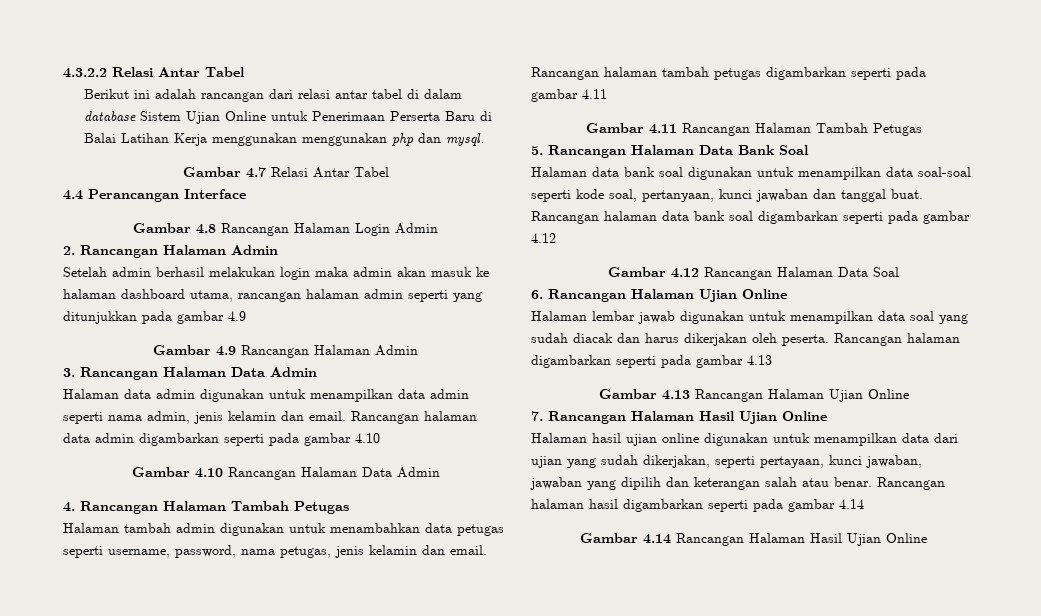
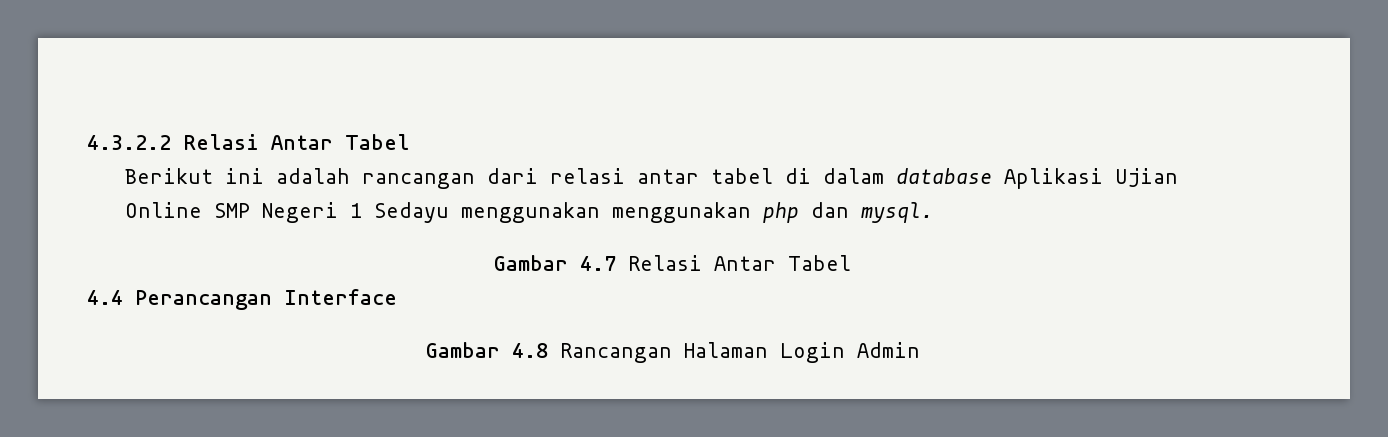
- Berikut ini adalah rancangan dari relasi antar tabel di dalam database Sistem Ujian Online untuk Penerimaan Perserta Baru di Balai Latihan Kerja menggunakan menggunakan php dan mysql.
+ Berikut ini adalah rancangan dari relasi antar tabel di dalam database Aplikasi Ujian Online SMP Negeri 1 Sedayu menggunakan menggunakan php dan mysql.
- 2. Rancangan Halaman Admin
- Setelah admin berhasil melakukan login maka admin akan masuk ke halaman dashboard utama, rancangan halaman admin seperti yang ditunjukkan pada gambar 4.9
- Gambar 4.9 Rancangan Halaman Admin
- 3. Rancangan Halaman Data Admin
- Halaman data admin digunakan untuk menampilkan data admin seperti nama admin, jenis kelamin dan email. Rancangan halaman data admin digambarkan seperti pada gambar 4.10
- Gambar 4.10 Rancangan Halaman Data Admin
- 4. Rancangan Halaman Tambah Petugas
- Halaman tambah admin digunakan untuk menambahkan data petugas seperti username, password, nama petugas, jenis kelamin dan email. Rancangan halaman tambah petugas digambarkan seperti pada gambar 4.11
- Gambar 4.11 Rancangan Halaman Tambah Petugas
- 5. Rancangan Halaman Data Bank Soal
- Halaman data bank soal digunakan untuk menampilkan data soal-soal seperti kode soal, pertanyaan, kunci jawaban dan tanggal buat. Rancangan halaman data bank soal digambarkan seperti pada gambar 4.12
- Gambar 4.12 Rancangan Halaman Data Soal
- 6. Rancangan Halaman Ujian Online
- Halaman lembar jawab digunakan untuk menampilkan data soal yang sudah diacak dan harus dikerjakan oleh peserta. Rancangan halaman digambarkan seperti pada gambar 4.13
- Gambar 4.13 Rancangan Halaman Ujian Online
- 7. Rancangan Halaman Hasil Ujian Online
- Halaman hasil ujian online digunakan untuk menampilkan data dari ujian yang sudah dikerjakan, seperti pertayaan, kunci jawaban, jawaban yang dipilih dan keterangan salah atau benar. Rancangan halaman hasil digambarkan seperti pada gambar 4.14
- Gambar 4.14 Rancangan Halaman Hasil Ujian Online

